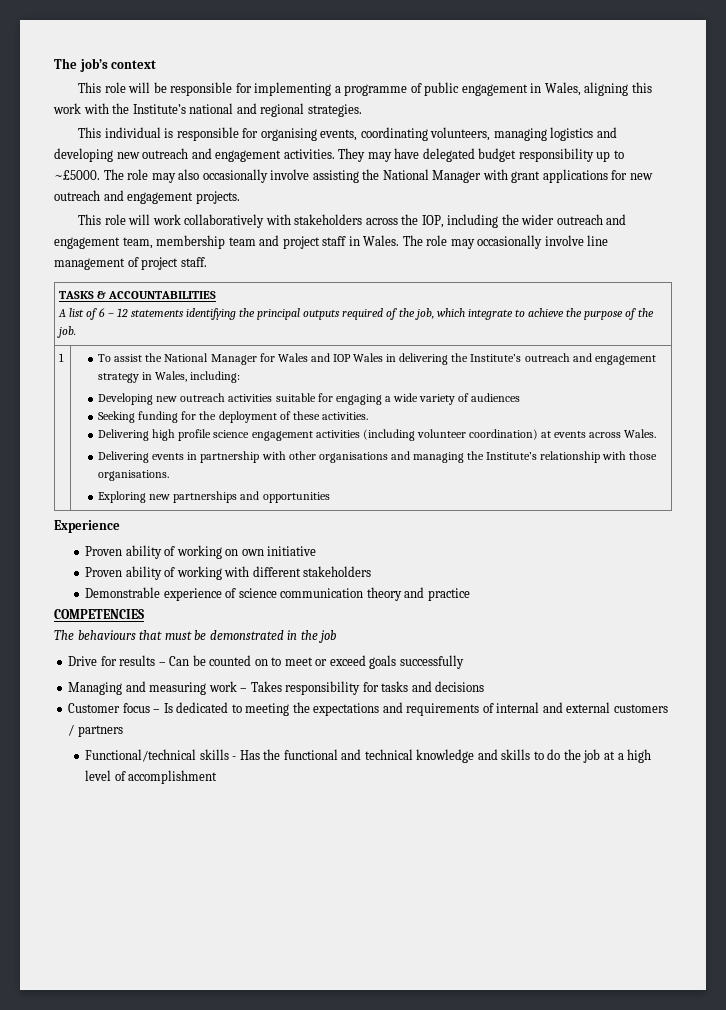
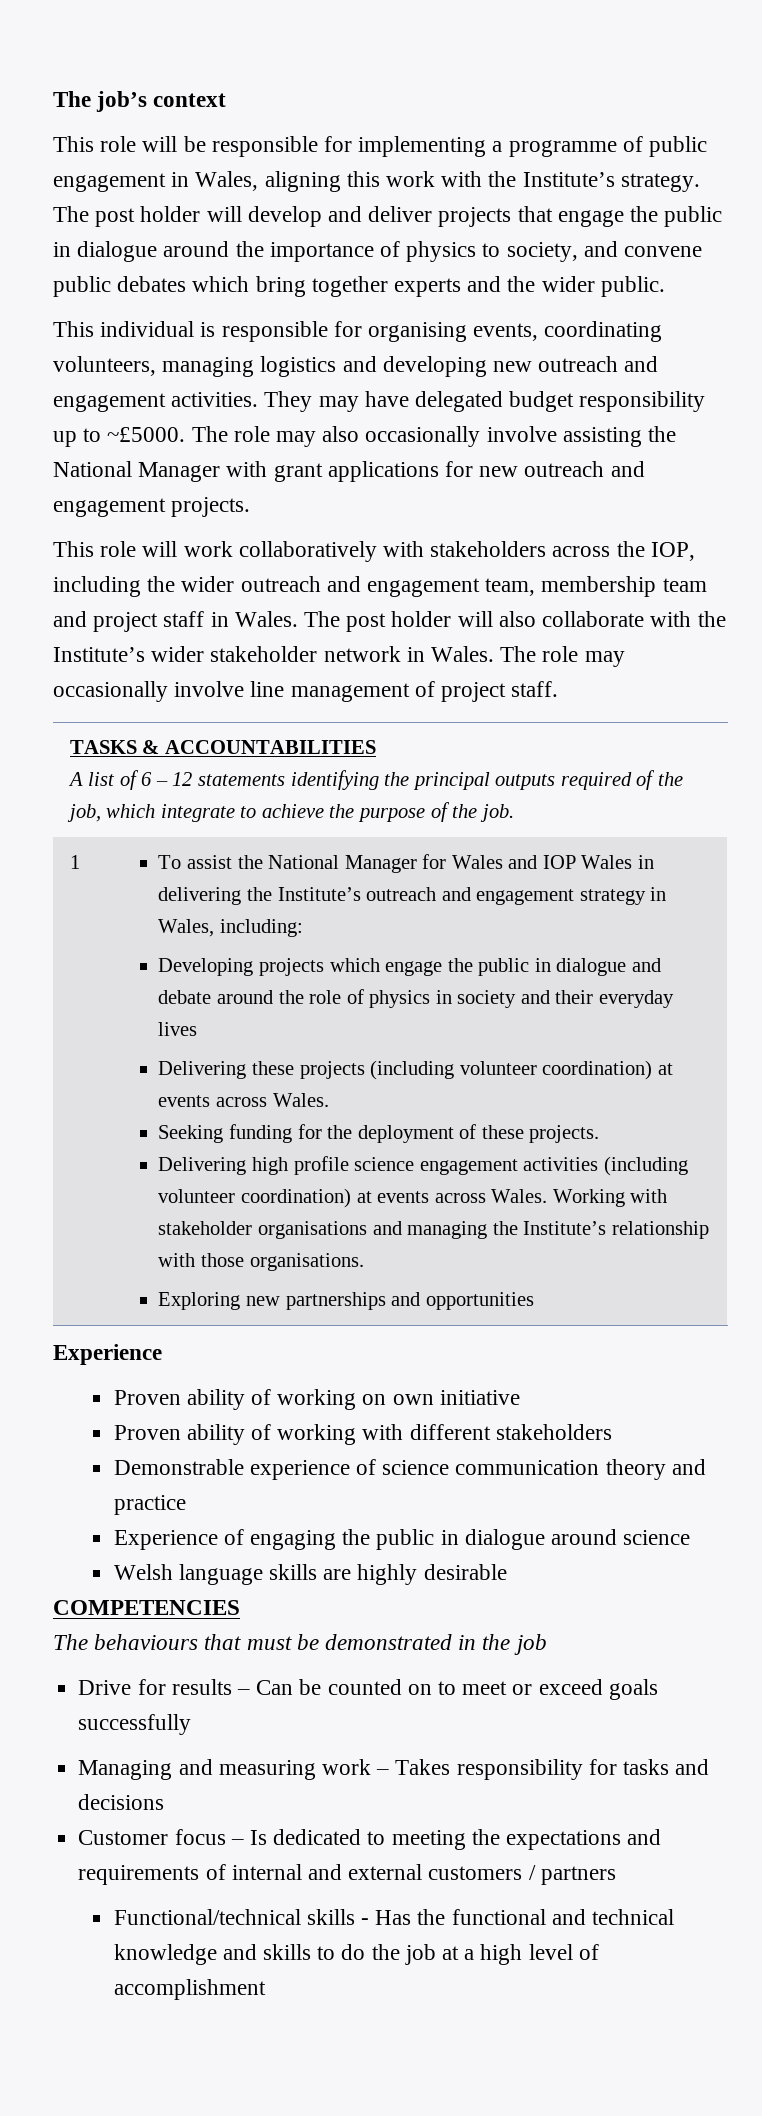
- This role will be responsible for implementing a programme of public engagement in Wales, aligning this work with the Institute’s national and regional strategies.
+ This role will be responsible for implementing a programme of public engagement in Wales, aligning this work with the Institute’s strategy. The post holder will develop and deliver projects that engage the public in dialogue around the importance of physics to society, and convene public debates which bring together experts and the wider public.
- The role may occasionally involve line management of project staff.
+ The post holder will also collaborate with the Institute’s wider stakeholder network in Wales. The role may occasionally involve line management of project staff.
- Developing new outreach activities suitable for engaging a wide variety of audiences
+ Developing projects which engage the public in dialogue and debate around the role of physics in society and their everyday lives
+ Delivering these projects (including volunteer coordination) at events across Wales.
- Seeking funding for the deployment of these activities.
+ Seeking funding for the deployment of these projects.
- Delivering high profile science engagement activities (including volunteer coordination) at events across Wales.
- Delivering events in partnership with other organisations and managing the Institute’s relationship with those organisations.
+ Delivering high profile science engagement activities (including volunteer coordination) at events across Wales. Working with stakeholder organisations and managing the Institute’s relationship with those organisations.
+ Experience of engaging the public in dialogue around science
+ Welsh language skills are highly desirable

